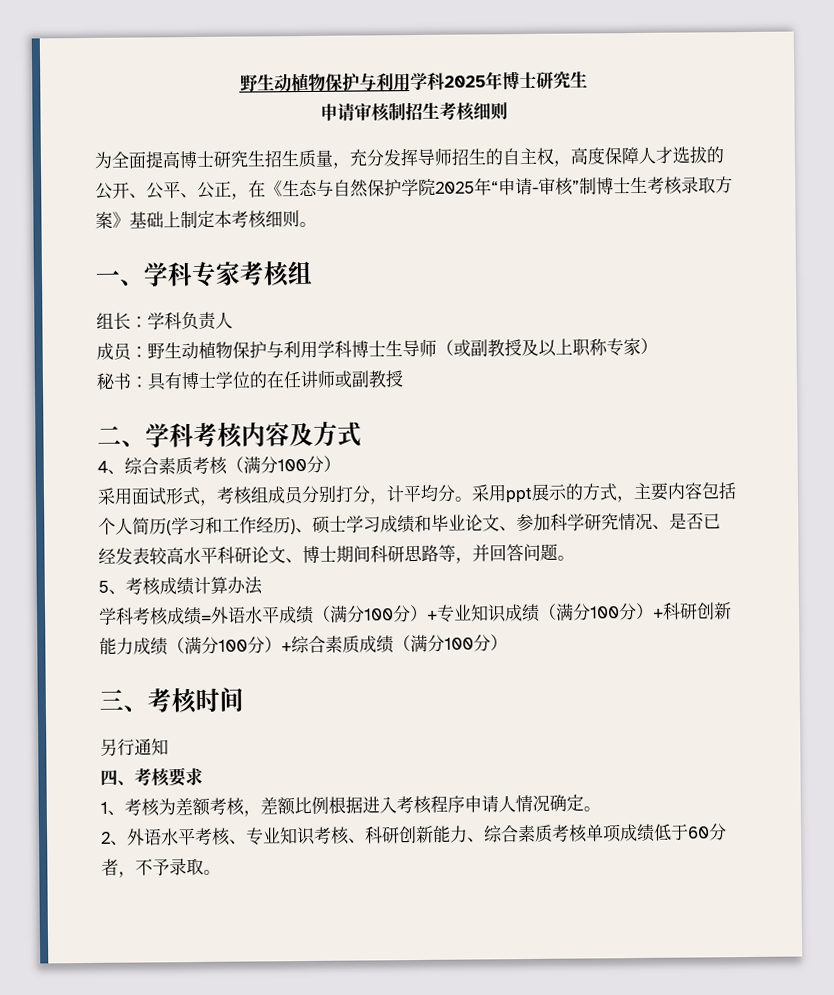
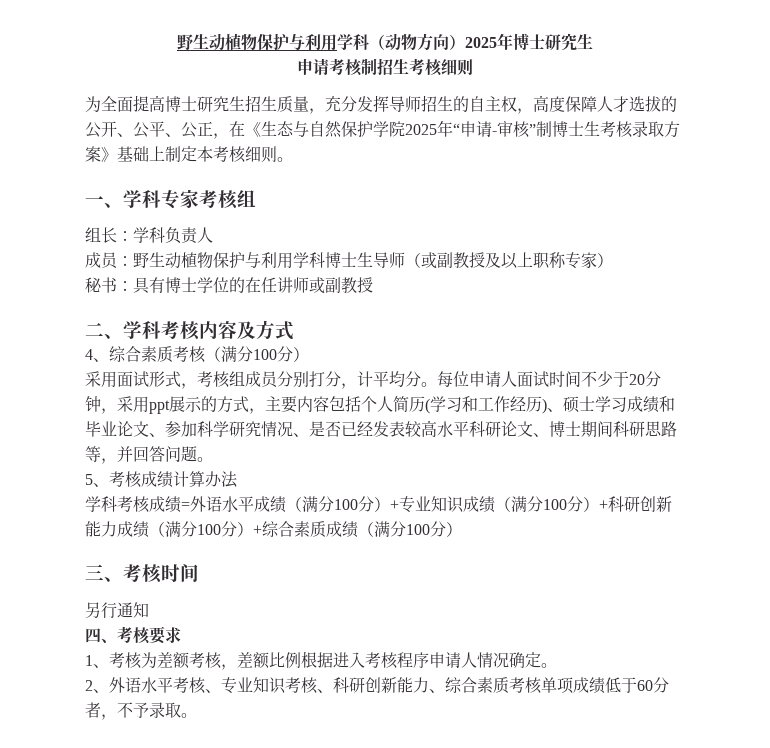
- 野生动植物保护与利用学科2025年博士研究生
+ 野生动植物保护与利用学科（动物方向）2025年博士研究生
- 申请审核制招生考核细则
+ 申请考核制招生考核细则
- 采用ppt展示的方式，主要内容包括个人简历(学习和工作经历)、硕士学习成绩和毕业论文、参加科学研究情况、是否已经发表较高水平科研论文、博士期间科研思路等，并回答问题。
+ 每位申请人面试时间不少于20分钟，采用ppt展示的方式，主要内容包括个人简历(学习和工作经历)、硕士学习成绩和毕业论文、参加科学研究情况、是否已经发表较高水平科研论文、博士期间科研思路等，并回答问题。

